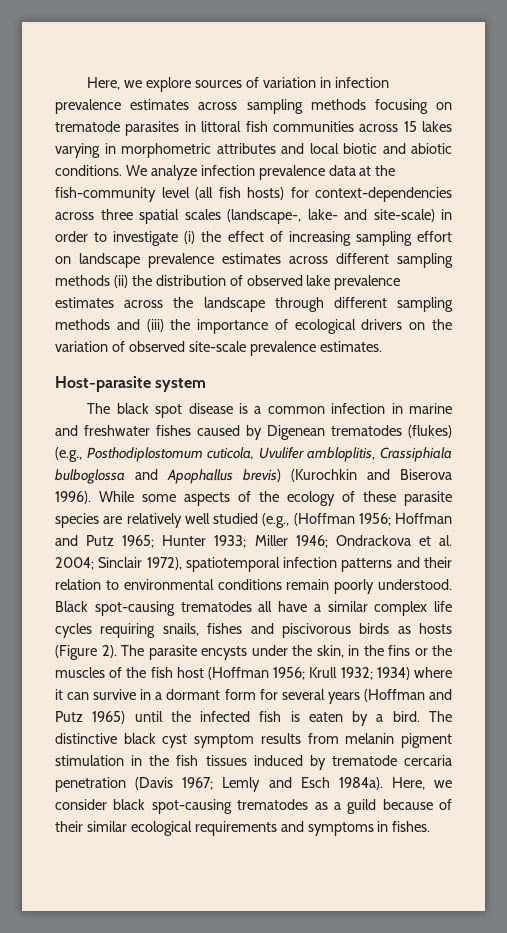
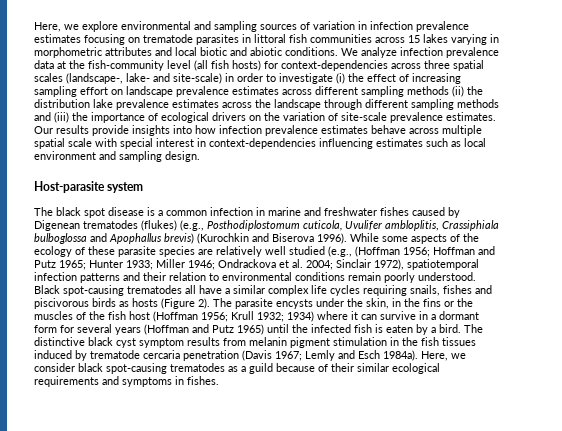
- Here, we explore sources of variation in infection prevalence estimates across sampling methods focusing on trematode parasites in littoral fish communities across 15 lakes varying in morphometric attributes and local biotic and abiotic conditions.
+ Here, we explore environmental and sampling sources of variation in infection prevalence estimates focusing on trematode parasites in littoral fish communities across 15 lakes varying in morphometric attributes and local biotic and abiotic conditions.
- We analyze infection prevalence data at the fish-community level (all fish hosts) for context-dependencies across three spatial scales (landscape-, lake- and site-scale) in order to investigate (i) the effect of increasing sampling effort on landscape prevalence estimates across different sampling methods (ii) the distribution of observed lake prevalence estimates across the landscape through different sampling methods and (iii) the importance of ecological drivers on the variation of observed site-scale prevalence estimates.
+ We analyze infection prevalence data at the fish-community level (all fish hosts) for context-dependencies across three spatial scales (landscape-, lake- and site-scale) in order to investigate (i) the effect of increasing sampling effort on landscape prevalence estimates across different sampling methods (ii) the distribution lake prevalence estimates across the landscape through different sampling methods and (iii) the importance of ecological drivers on the variation of site-scale prevalence estimates. Our results provide insights into how infection prevalence estimates behave across multiple spatial scale with special interest in context-dependencies influencing estimates such as local environment and sampling design.

